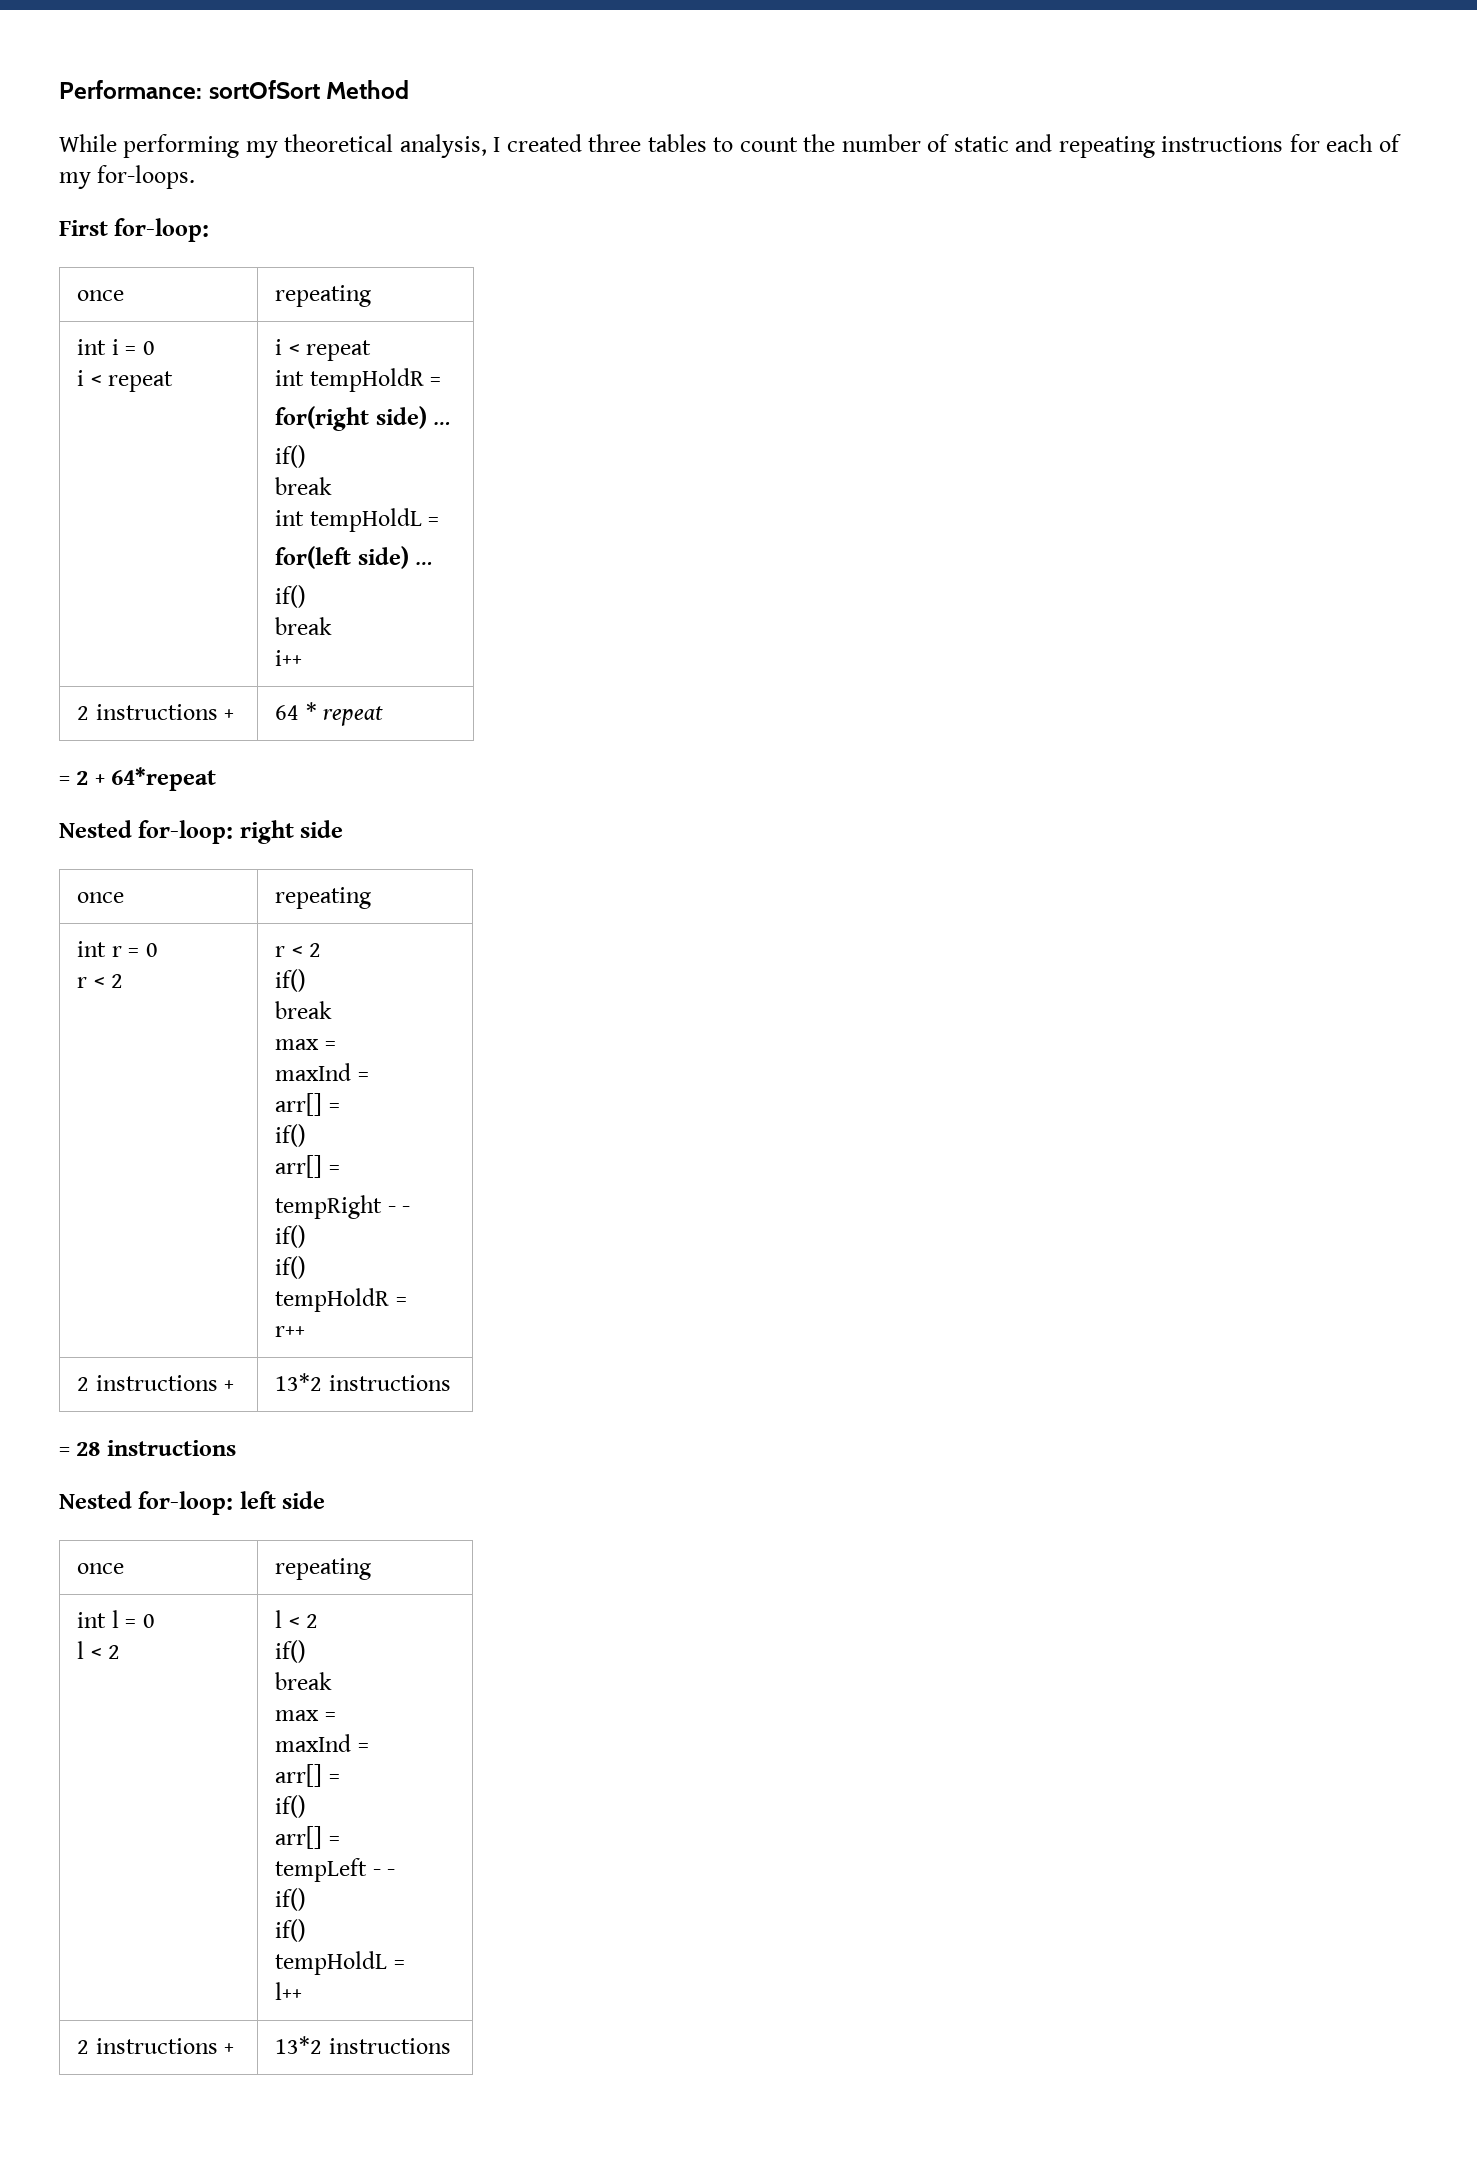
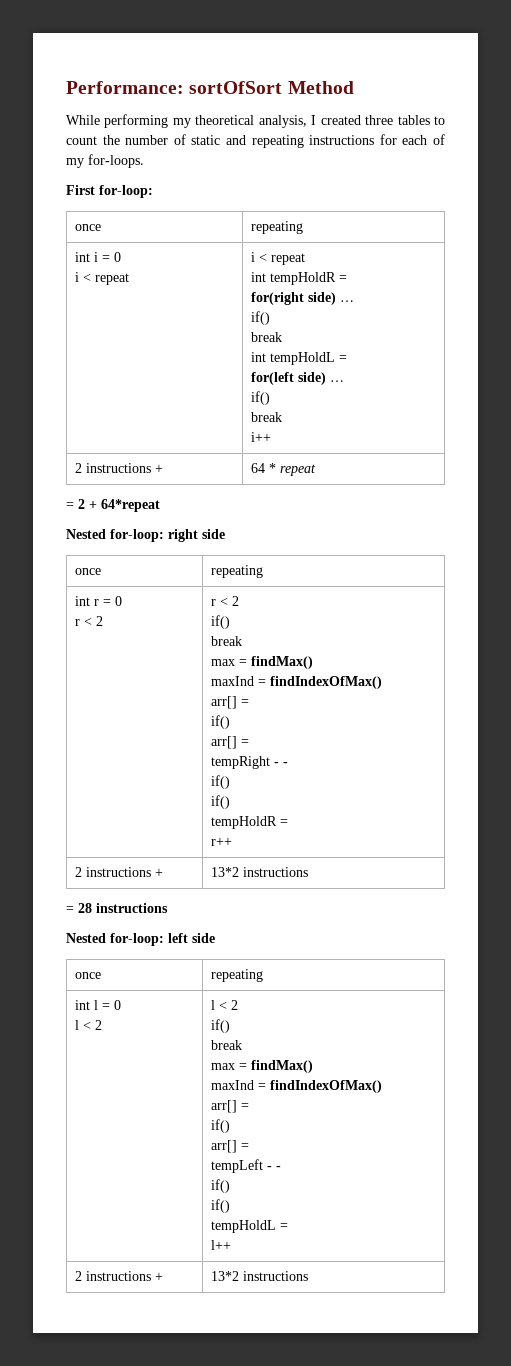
  int r = 0
  r < 2 | r < 2
  if()
  break
- max =
- maxInd =
+ max = findMax()
+ maxInd = findIndexOfMax()
  int l = 0
  l < 2 | l < 2
  if()
  break
- max =
- maxInd =
+ max = findMax()
+ maxInd = findIndexOfMax()

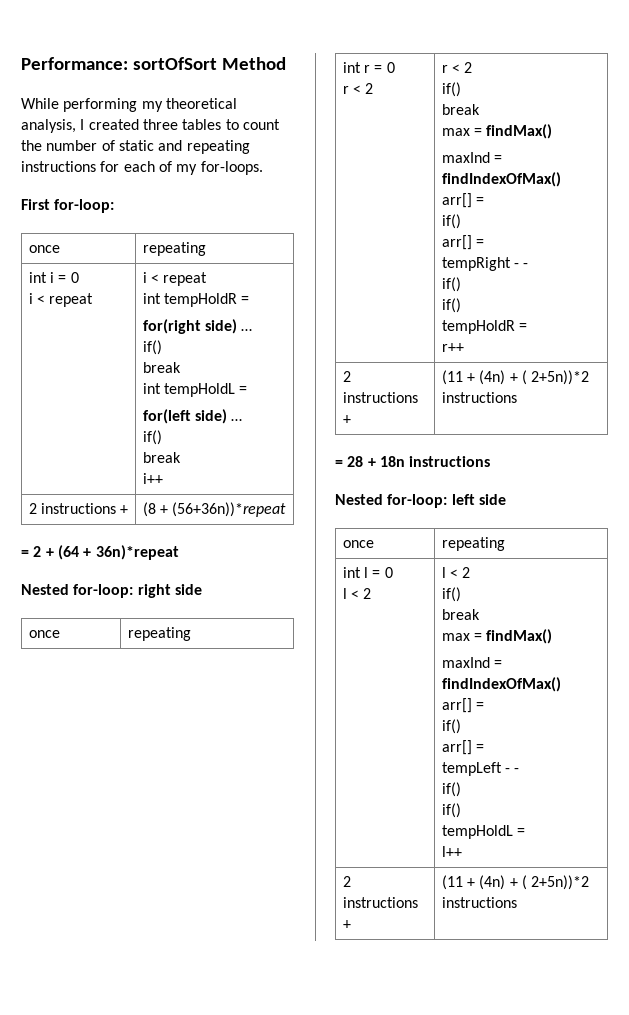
- 2 instructions + | 64 * repeat
+ 2 instructions + | (8 + (56+36n))*repeat
- = 2 + 64*repeat
+ = 2 + (64 + 36n)*repeat
  int r = 0
  r < 2 | r < 2
  if()
  break
  max = findMax()
  maxInd = findIndexOfMax()
  arr[] =
  if()
  arr[] =
  tempRight - -
  if()
  if()
  tempHoldR =
  r++
- 2 instructions + | 13*2 instructions
+ 2 instructions + | (11 + (4n) + ( 2+5n))*2 instructions
- = 28 instructions
+ = 28 + 18n instructions
  int l = 0
  l < 2 | l < 2
  if()
  break
  max = findMax()
  maxInd = findIndexOfMax()
  arr[] =
  if()
  arr[] =
  tempLeft - -
  if()
  if()
  tempHoldL =
  l++
- 2 instructions + | 13*2 instructions
+ 2 instructions + | (11 + (4n) + ( 2+5n))*2 instructions

